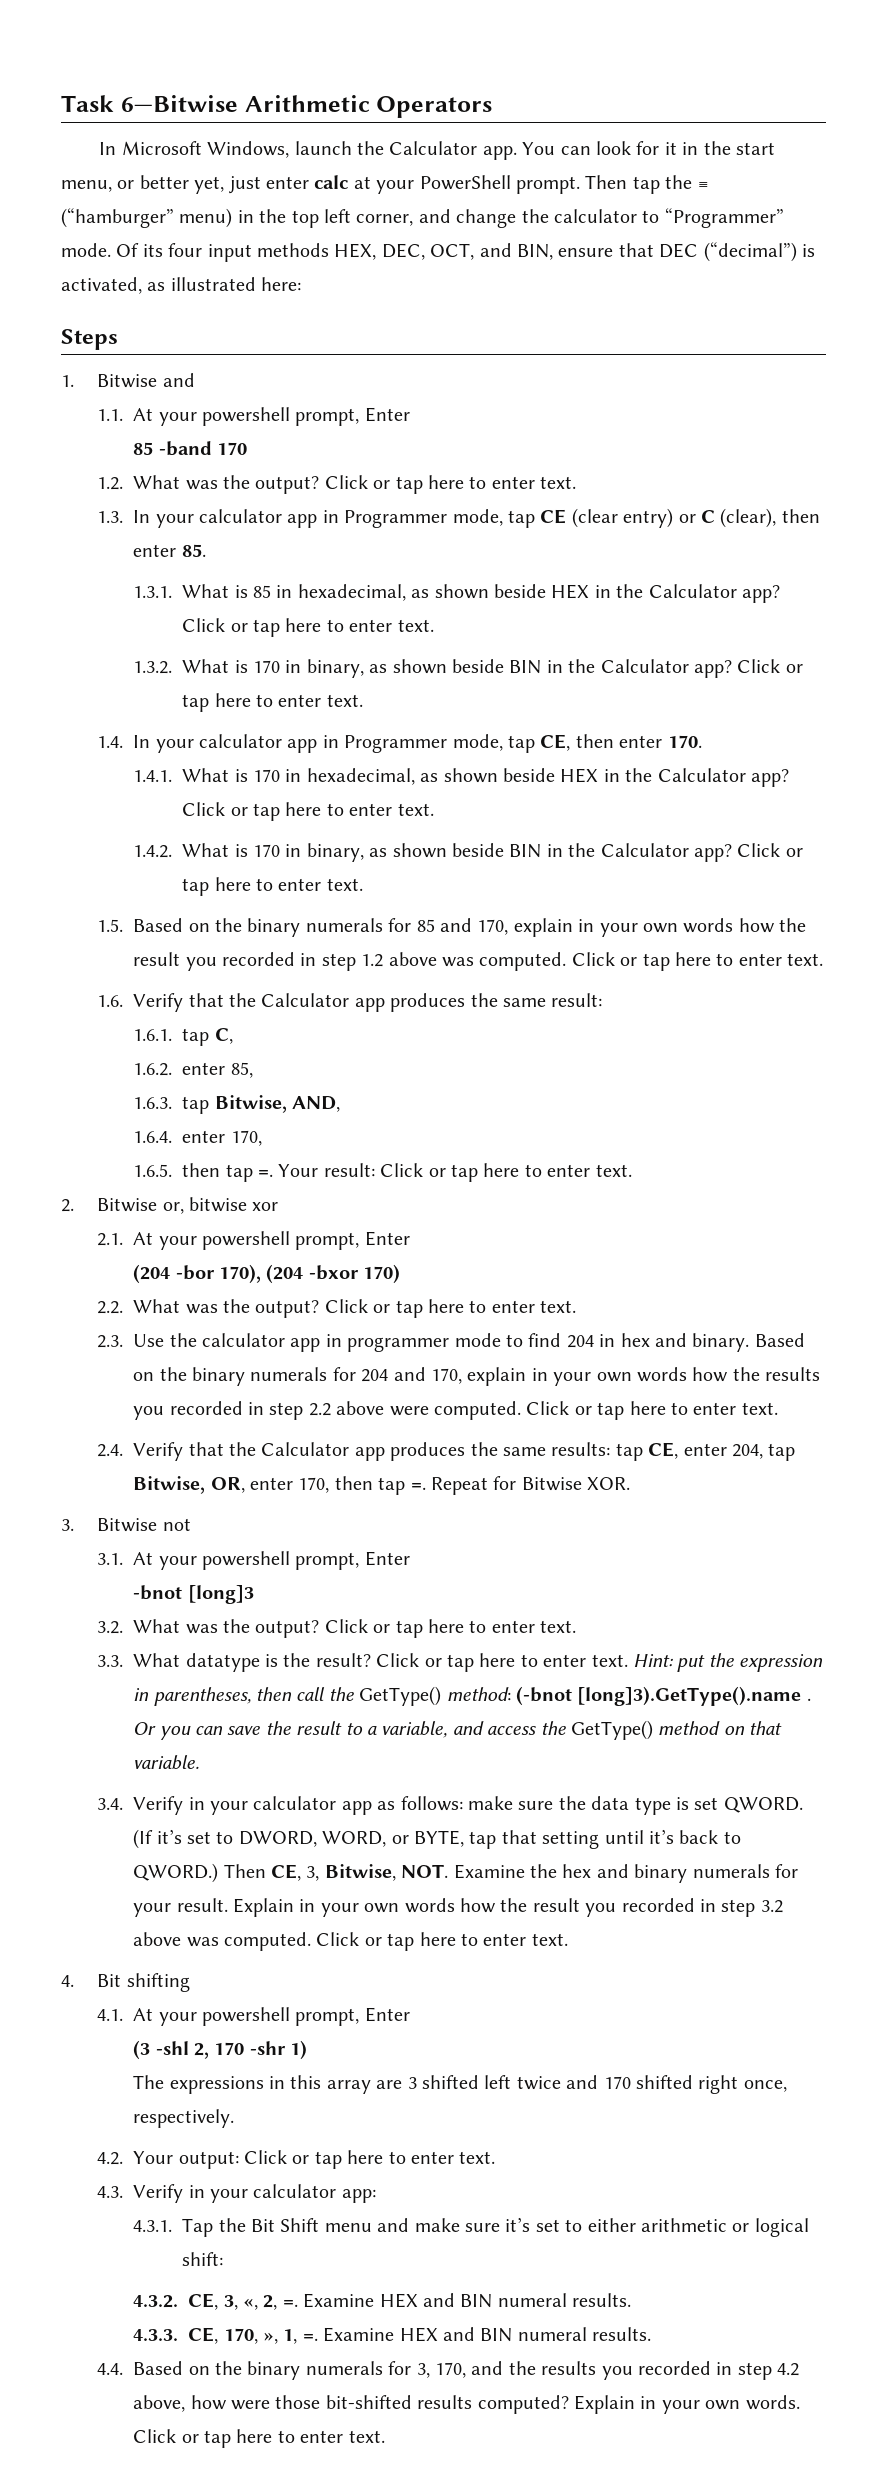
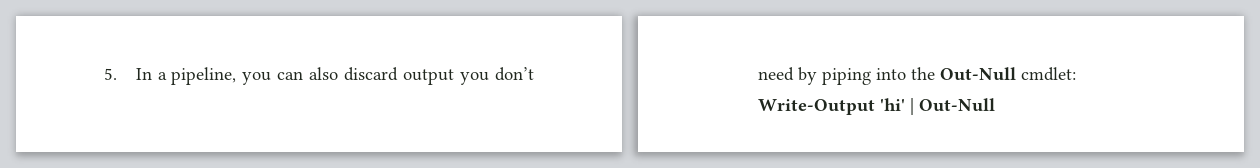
- Task 6—Bitwise Arithmetic Operators
- In Microsoft Windows, launch the Calculator app. You can look for it in the start menu, or better yet, just enter calc at your PowerShell prompt. Then tap the ≡ (“hamburger” menu) in the top left corner, and change the calculator to “Programmer” mode. Of its four input methods HEX, DEC, OCT, and BIN, ensure that DEC (“decimal”) is activated, as illustrated here:
- Steps
- 1. Bitwise and
- 1.1. At your powershell prompt, Enter
- 85 -band 170
- 1.2. What was the output? Click or tap here to enter text.
- 1.3. In your calculator app in Programmer mode, tap CE (clear entry) or C (clear), then enter 85.
- 1.3.1. What is 85 in hexadecimal, as shown beside HEX in the Calculator app? Click or tap here to enter text.
- 1.3.2. What is 170 in binary, as shown beside BIN in the Calculator app? Click or tap here to enter text.
- 1.4. In your calculator app in Programmer mode, tap CE, then enter 170.
- 1.4.1. What is 170 in hexadecimal, as shown beside HEX in the Calculator app? Click or tap here to enter text.
- 1.4.2. What is 170 in binary, as shown beside BIN in the Calculator app? Click or tap here to enter text.
- 1.5. Based on the binary numerals for 85 and 170, explain in your own words how the result you recorded in step 1.2 above was computed. Click or tap here to enter text.
- 1.6. Verify that the Calculator app produces the same result:
- 1.6.1. tap C,
- 1.6.2. enter 85,
- 1.6.3. tap Bitwise, AND,
- 1.6.4. enter 170,
- 1.6.5. then tap =. Your result: Click or tap here to enter text.
- 2. Bitwise or, bitwise xor
- 2.1. At your powershell prompt, Enter
- (204 -bor 170), (204 -bxor 170)
- 2.2. What was the output? Click or tap here to enter text.
- 2.3. Use the calculator app in programmer mode to find 204 in hex and binary. Based on the binary numerals for 204 and 170, explain in your own words how the results you recorded in step 2.2 above were computed. Click or tap here to enter text.
- 2.4. Verify that the Calculator app produces the same results: tap CE, enter 204, tap Bitwise, OR, enter 170, then tap =. Repeat for Bitwise XOR.
- 3. Bitwise not
- 3.1. At your powershell prompt, Enter
- -bnot [long]3
- 3.2. What was the output? Click or tap here to enter text.
- 3.3. What datatype is the result? Click or tap here to enter text. Hint: put the expression in parentheses, then call the GetType() method: (-bnot [long]3).GetType().name . Or you can save the result to a variable, and access the GetType() method on that variable.
- 3.4. Verify in your calculator app as follows: make sure the data type is set QWORD. (If it’s set to DWORD, WORD, or BYTE, tap that setting until it’s back to QWORD.) Then CE, 3, Bitwise, NOT. Examine the hex and binary numerals for your result. Explain in your own words how the result you recorded in step 3.2 above was computed. Click or tap here to enter text.
- 4. Bit shifting
- 4.1. At your powershell prompt, Enter
- (3 -shl 2, 170 -shr 1)
- The expressions in this array are 3 shifted left twice and 170 shifted right once, respectively.
- 4.2. Your output: Click or tap here to enter text.
- 4.3. Verify in your calculator app:
- 4.3.1. Tap the Bit Shift menu and make sure it’s set to either arithmetic or logical shift:
- 4.3.2. CE, 3, «, 2, =. Examine HEX and BIN numeral results.
- 4.3.3. CE, 170, », 1, =. Examine HEX and BIN numeral results.
- 4.4. Based on the binary numerals for 3, 170, and the results you recorded in step 4.2 above, how were those bit-shifted results computed? Explain in your own words. Click or tap here to enter text.
+ 5. In a pipeline, you can also discard output you don’t need by piping into the Out-Null cmdlet:
+ Write-Output 'hi' | Out-Null

